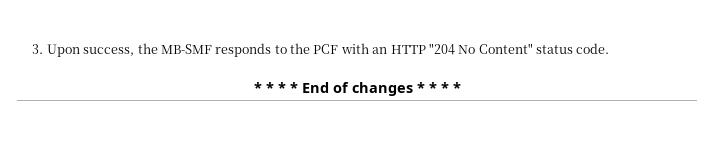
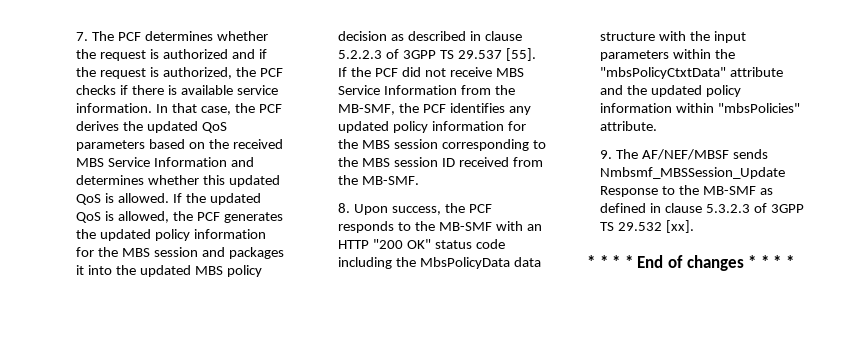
- 3. Upon success, the MB-SMF responds to the PCF with an HTTP "204 No Content" status code.
+ 7. The PCF determines whether the request is authorized and if the request is authorized, the PCF checks if there is available service information. In that case, the PCF derives the updated QoS parameters based on the received MBS Service Information and determines whether this updated QoS is allowed. If the updated QoS is allowed, the PCF generates the updated policy information for the MBS session and packages it into the updated MBS policy decision as described in clause 5.2.2.3 of 3GPP TS 29.537 [55]. If the PCF did not receive MBS Service Information from the MB-SMF, the PCF identifies any updated policy information for the MBS session corresponding to the MBS session ID received from the MB-SMF.
+ 8. Upon success, the PCF responds to the MB-SMF with an HTTP "200 OK" status code including the MbsPolicyData data structure with the input parameters within the "mbsPolicyCtxtData" attribute and the updated policy information within "mbsPolicies" attribute.
+ 9. The AF/NEF/MBSF sends Nmbsmf_MBSSession_Update Response to the MB-SMF as defined in clause 5.3.2.3 of 3GPP TS 29.532 [xx].

